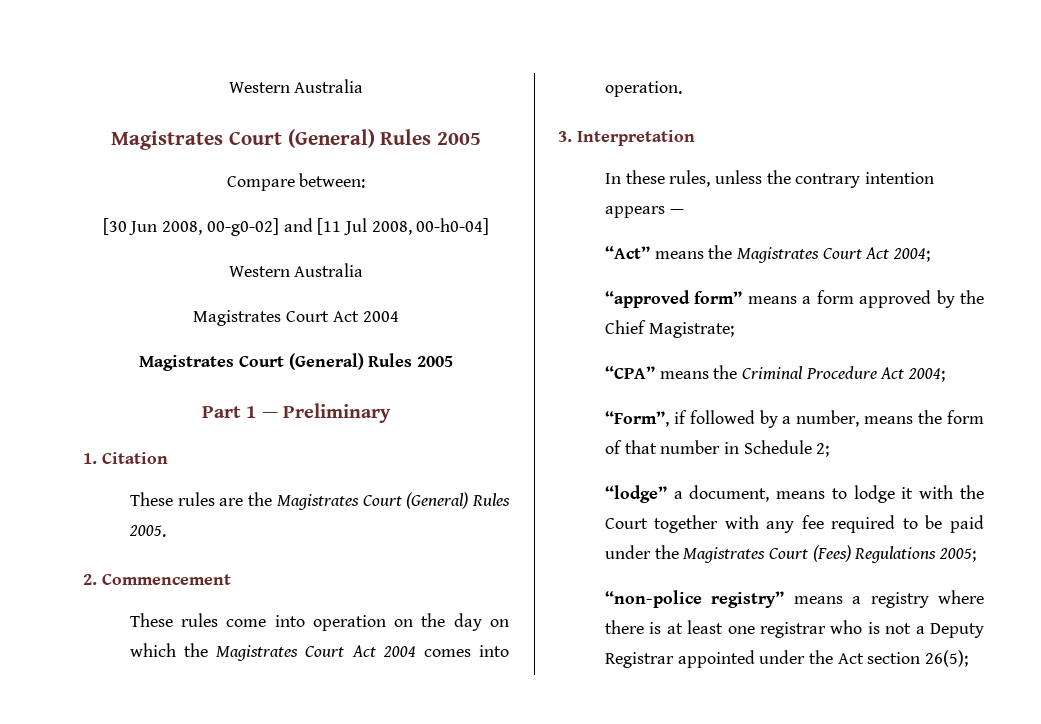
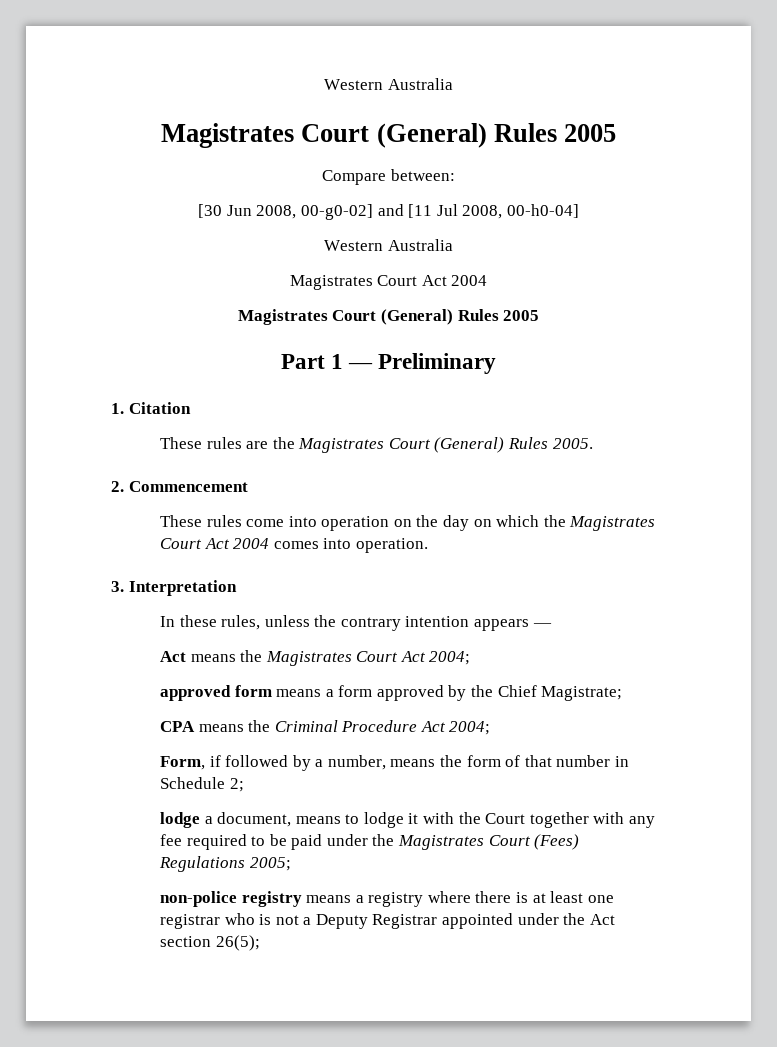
- “Act” means the Magistrates Court Act 2004;
+ Act means the Magistrates Court Act 2004;
- “approved form” means a form approved by the Chief Magistrate;
+ approved form means a form approved by the Chief Magistrate;
- “CPA” means the Criminal Procedure Act 2004;
+ CPA means the Criminal Procedure Act 2004;
- “Form”, if followed by a number, means the form of that number in Schedule 2;
+ Form, if followed by a number, means the form of that number in Schedule 2;
- “lodge” a document, means to lodge it with the Court together with any fee required to be paid under the Magistrates Court (Fees) Regulations 2005;
+ lodge a document, means to lodge it with the Court together with any fee required to be paid under the Magistrates Court (Fees) Regulations 2005;
- “non-police registry” means a registry where there is at least one registrar who is not a Deputy Registrar appointed under the Act section 26(5);
+ non-police registry means a registry where there is at least one registrar who is not a Deputy Registrar appointed under the Act section 26(5);

